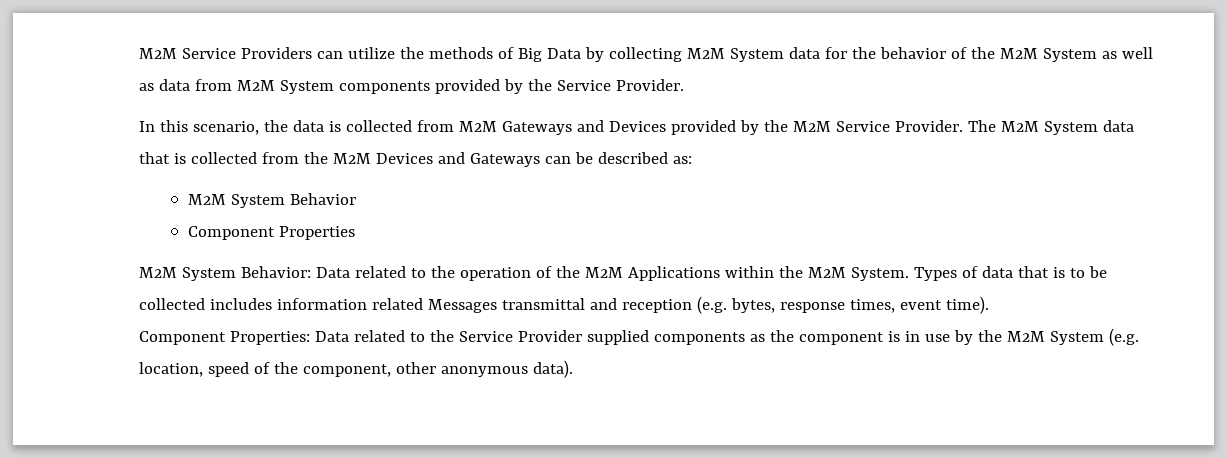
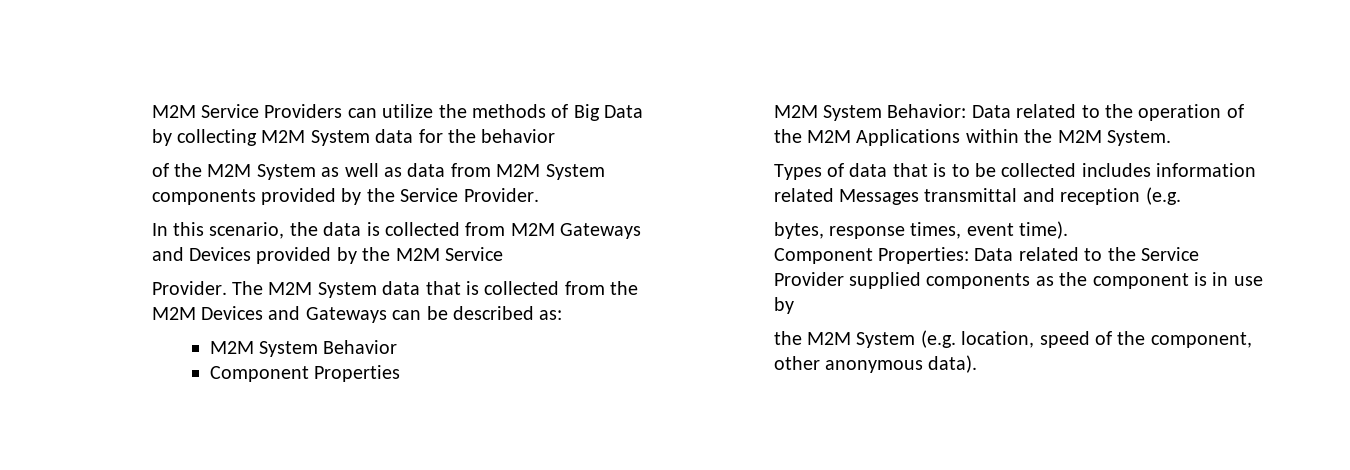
- M2M Service Providers can utilize the methods of Big Data by collecting M2M System data for the behavior of the M2M System as well as data from M2M System components provided by the Service Provider.
+ M2M Service Providers can utilize the methods of Big Data by collecting M2M System data for the behavior
+ of the M2M System as well as data from M2M System components provided by the Service Provider.
- In this scenario, the data is collected from M2M Gateways and Devices provided by the M2M Service Provider.
+ In this scenario, the data is collected from M2M Gateways and Devices provided by the M2M Service
+ Provider.
- M2M System Behavior: Data related to the operation of the M2M Applications within the M2M System. Types of data that is to be collected includes information related Messages transmittal and reception (e.g. bytes, response times, event time).
+ M2M System Behavior: Data related to the operation of the M2M Applications within the M2M System.
+ Types of data that is to be collected includes information related Messages transmittal and reception (e.g.
+ bytes, response times, event time).
- Component Properties: Data related to the Service Provider supplied components as the component is in use by the M2M System (e.g. location, speed of the component, other anonymous data).
+ Component Properties: Data related to the Service Provider supplied components as the component is in use by
+ the M2M System (e.g. location, speed of the component, other anonymous data).

